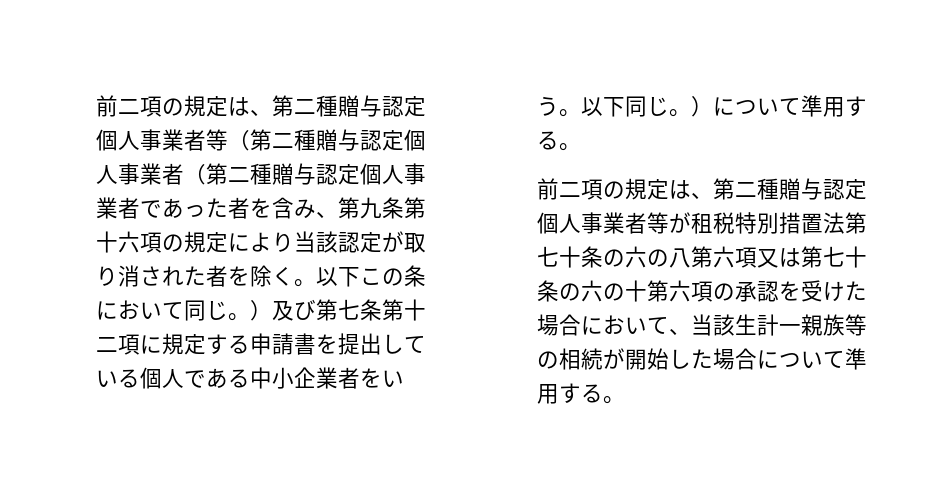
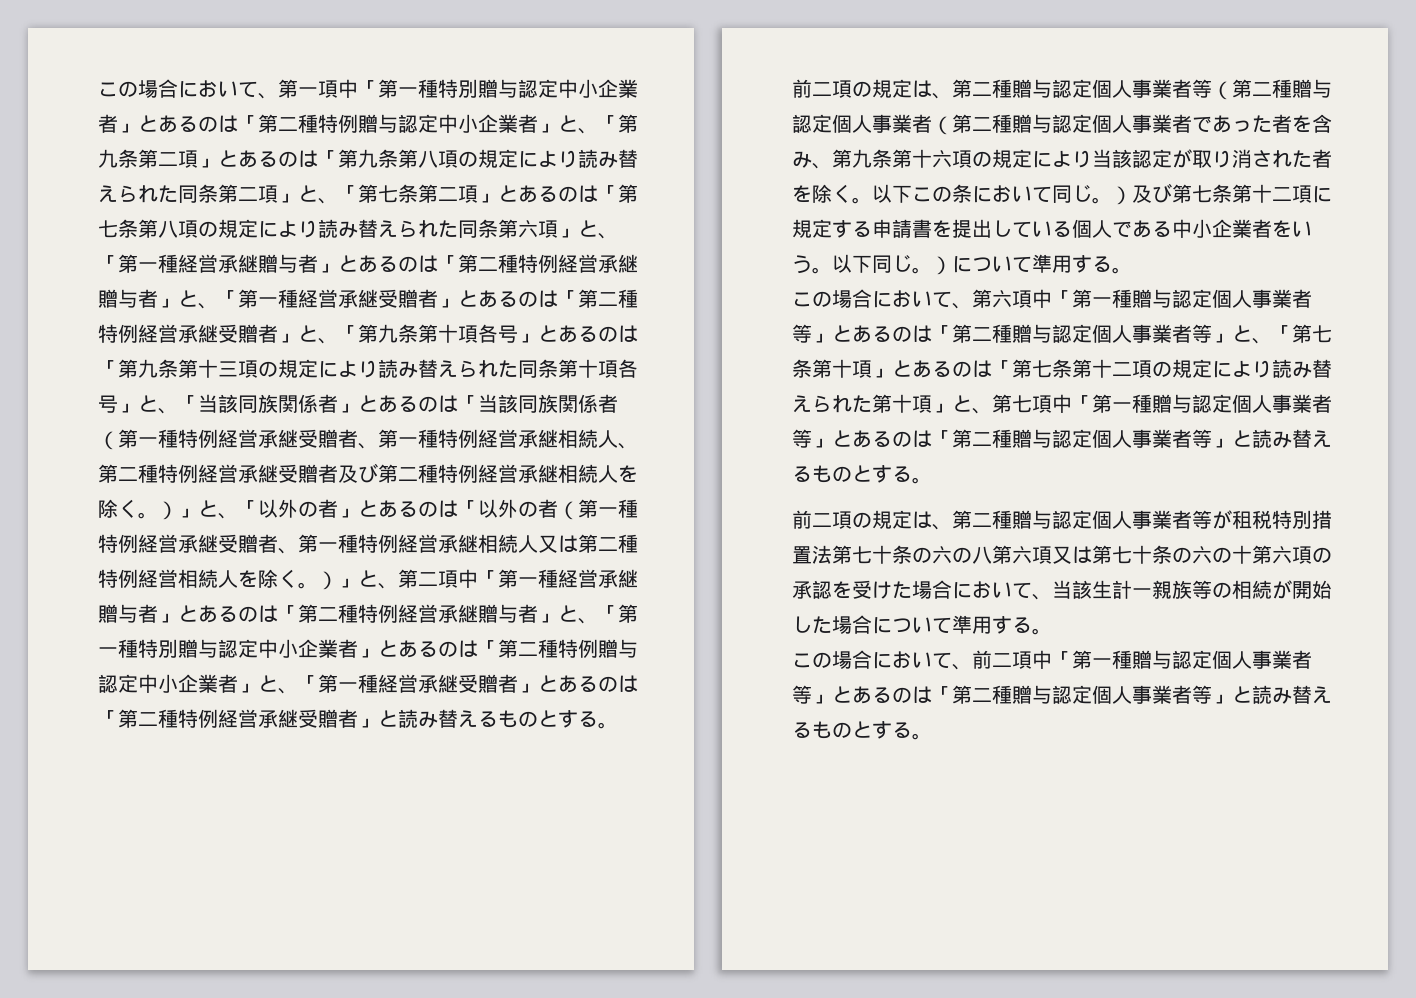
+ この場合において、第一項中「第一種特別贈与認定中小企業者」とあるのは「第二種特例贈与認定中小企業者」と、「第九条第二項」とあるのは「第九条第八項の規定により読み替えられた同条第二項」と、「第七条第二項」とあるのは「第七条第八項の規定により読み替えられた同条第六項」と、「第一種経営承継贈与者」とあるのは「第二種特例経営承継贈与者」と、「第一種経営承継受贈者」とあるのは「第二種特例経営承継受贈者」と、「第九条第十項各号」とあるのは「第九条第十三項の規定により読み替えられた同条第十項各号」と、「当該同族関係者」とあるのは「当該同族関係者（第一種特例経営承継受贈者、第一種特例経営承継相続人、第二種特例経営承継受贈者及び第二種特例経営承継相続人を除く。）」と、「以外の者」とあるのは「以外の者（第一種特例経営承継受贈者、第一種特例経営承継相続人又は第二種特例経営相続人を除く。）」と、第二項中「第一種経営承継贈与者」とあるのは「第二種特例経営承継贈与者」と、「第一種特別贈与認定中小企業者」とあるのは「第二種特例贈与認定中小企業者」と、「第一種経営承継受贈者」とあるのは「第二種特例経営承継受贈者」と読み替えるものとする。
+ この場合において、第六項中「第一種贈与認定個人事業者等」とあるのは「第二種贈与認定個人事業者等」と、「第七条第十項」とあるのは「第七条第十二項の規定により読み替えられた第十項」と、第七項中「第一種贈与認定個人事業者等」とあるのは「第二種贈与認定個人事業者等」と読み替えるものとする。
+ この場合において、前二項中「第一種贈与認定個人事業者等」とあるのは「第二種贈与認定個人事業者等」と読み替えるものとする。

